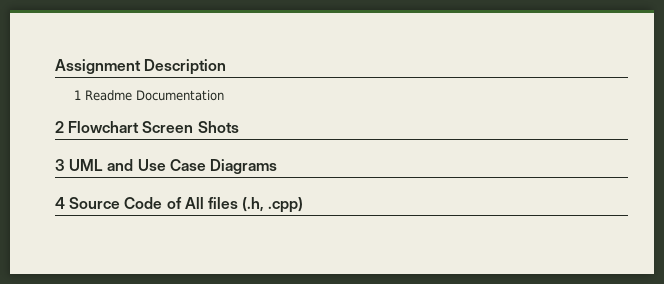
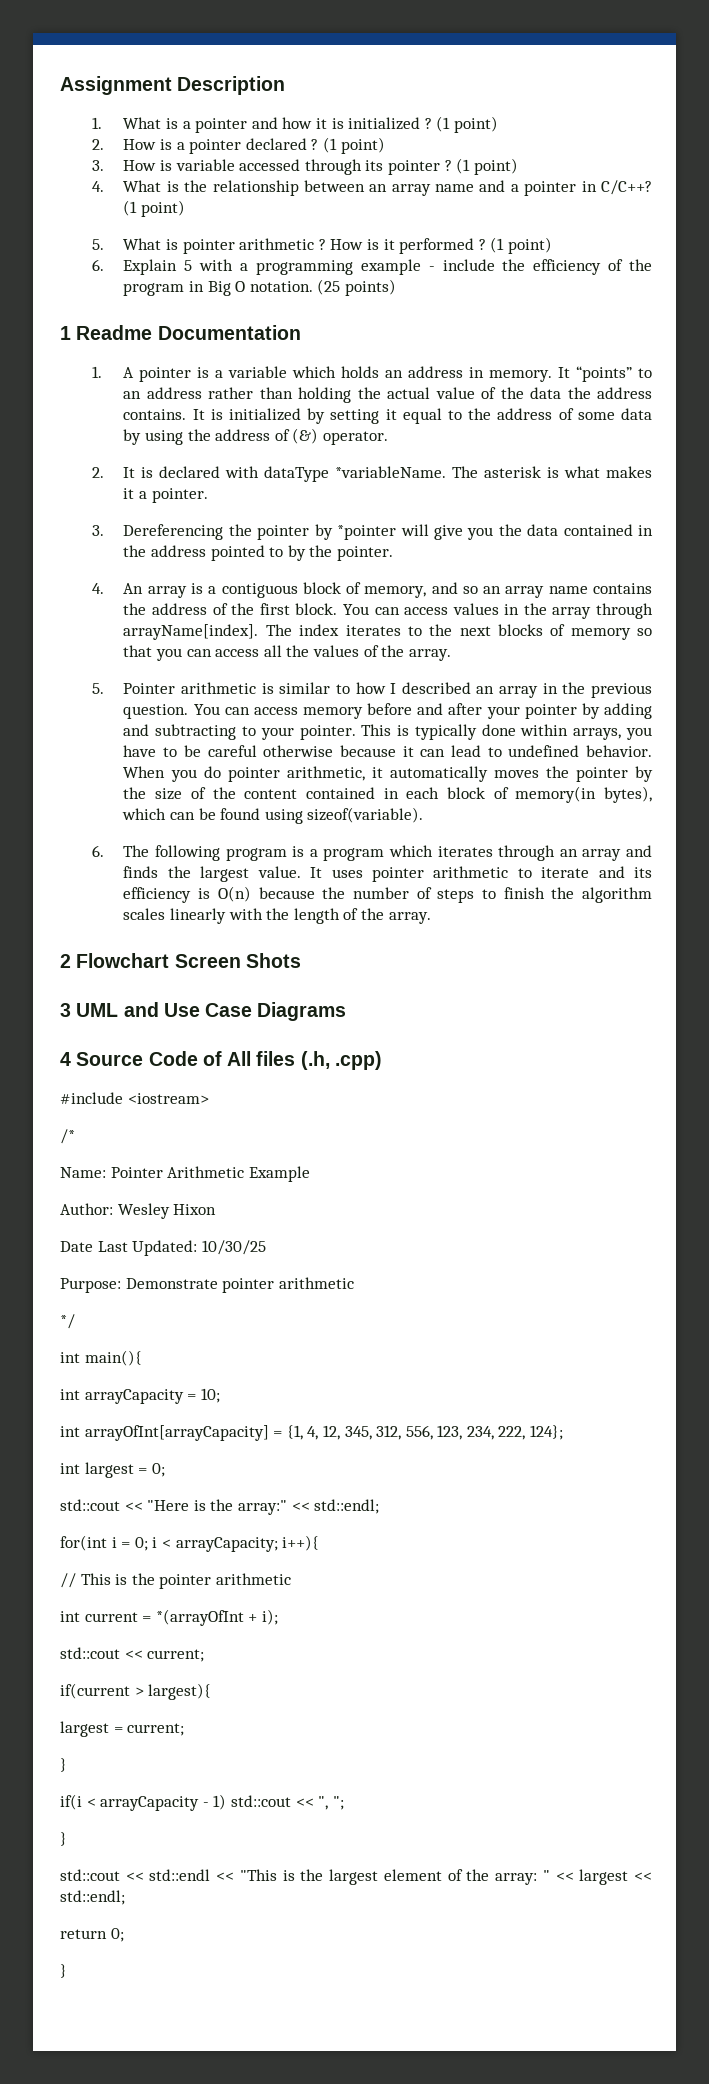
+ 1. What is a pointer and how it is initialized ? (1 point)
+ 2. How is a pointer declared ? (1 point)
+ 3. How is variable accessed through its pointer ? (1 point)
+ 4. What is the relationship between an array name and a pointer in C/C++? (1 point)
+ 5. What is pointer arithmetic ? How is it performed ? (1 point)
+ 6. Explain 5 with a programming example - include the efficiency of the program in Big O notation. (25 points)
  1 Readme Documentation
+ 1. A pointer is a variable which holds an address in memory. It “points” to an address rather than holding the actual value of the data the address contains. It is initialized by setting it equal to the address of some data by using the address of (&) operator.
+ 2. It is declared with dataType *variableName. The asterisk is what makes it a pointer.
+ 3. Dereferencing the pointer by *pointer will give you the data contained in the address pointed to by the pointer.
+ 4. An array is a contiguous block of memory, and so an array name contains the address of the first block. You can access values in the array through arrayName[index]. The index iterates to the next blocks of memory so that you can access all the values of the array.
+ 5. Pointer arithmetic is similar to how I described an array in the previous question. You can access memory before and after your pointer by adding and subtracting to your pointer. This is typically done within arrays, you have to be careful otherwise because it can lead to undefined behavior. When you do pointer arithmetic, it automatically moves the pointer by the size of the content contained in each block of memory(in bytes), which can be found using sizeof(variable).
+ 6. The following program is a program which iterates through an array and finds the largest value. It uses pointer arithmetic to iterate and its efficiency is O(n) because the number of steps to finish the algorithm scales linearly with the length of the array.
+ #include <iostream>
+ /*
+ Name: Pointer Arithmetic Example
+ Author: Wesley Hixon
+ Date Last Updated: 10/30/25
+ Purpose: Demonstrate pointer arithmetic
+ */
+ int main(){
+ int arrayCapacity = 10;
+ int arrayOfInt[arrayCapacity] = {1, 4, 12, 345, 312, 556, 123, 234, 222, 124};
+ int largest = 0;
+ std::cout << "Here is the array:" << std::endl;
+ for(int i = 0; i < arrayCapacity; i++){
+ // This is the pointer arithmetic
+ int current = *(arrayOfInt + i);
+ std::cout << current;
+ if(current > largest){
+ largest = current;
+ }
+ if(i < arrayCapacity - 1) std::cout << ", ";
+ }
+ std::cout << std::endl << "This is the largest element of the array: " << largest << std::endl;
+ return 0;
+ }

